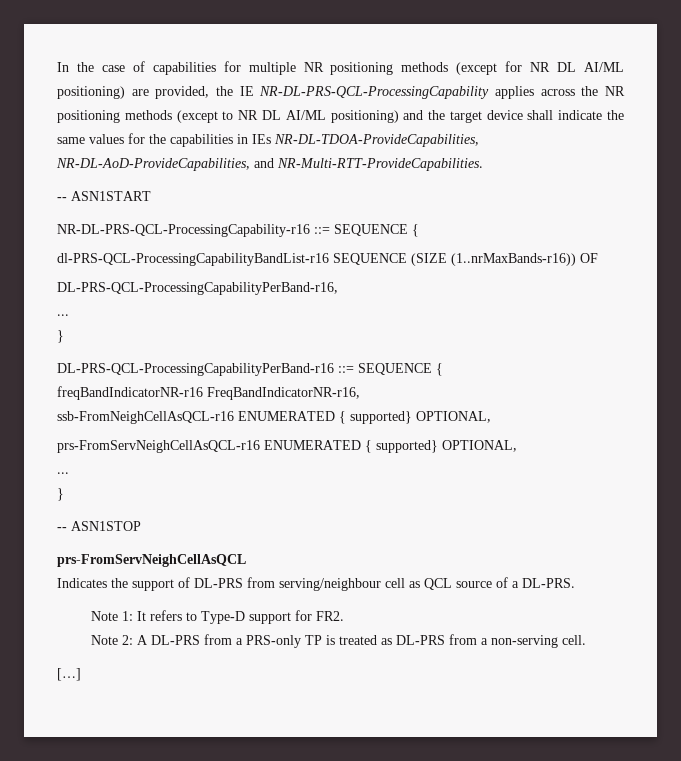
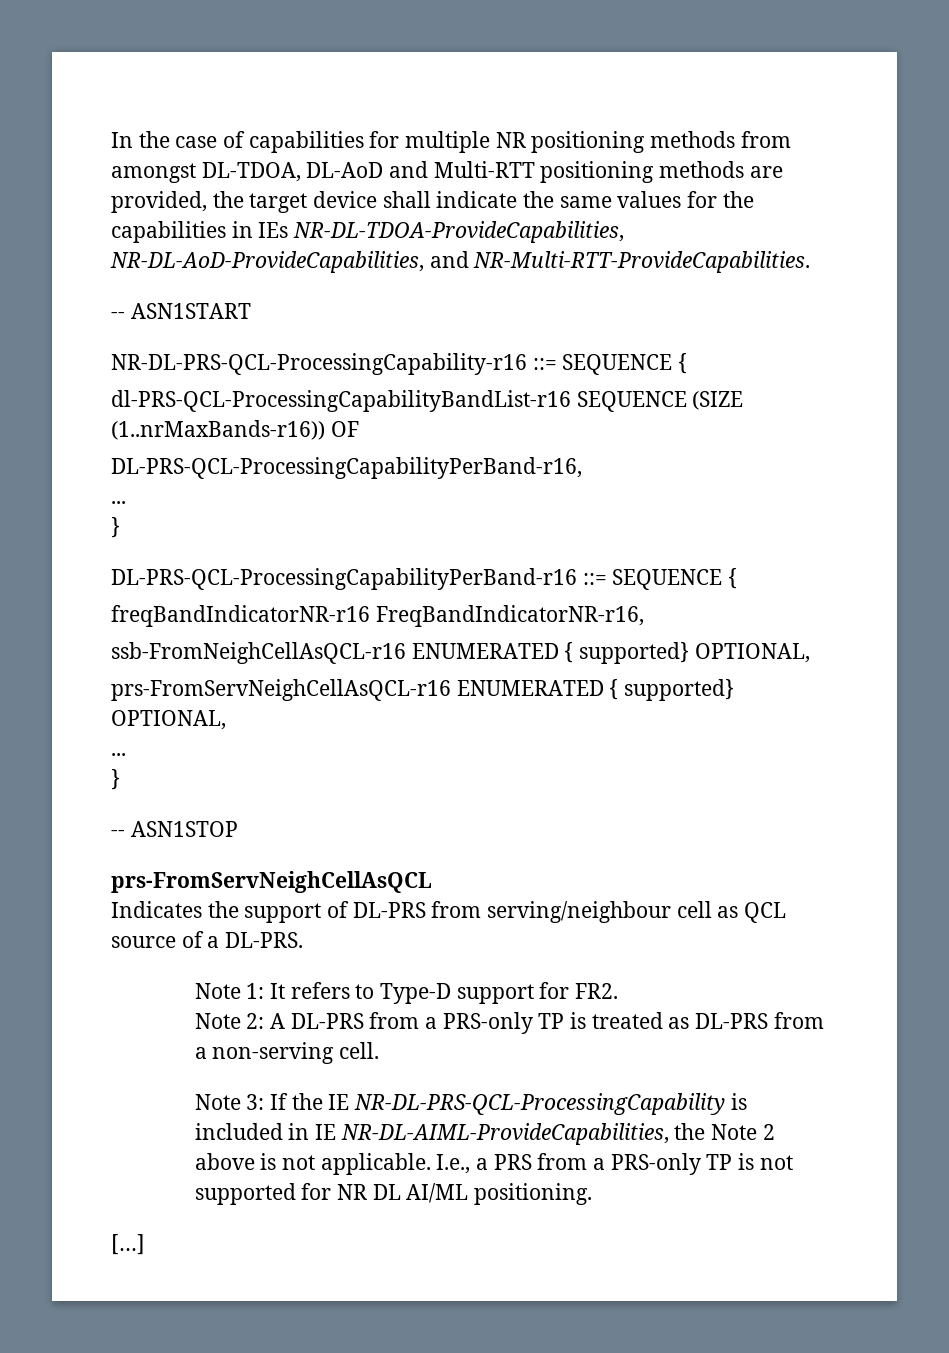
- In the case of capabilities for multiple NR positioning methods (except for NR DL AI/ML positioning) are provided, the IE NR-DL-PRS-QCL-ProcessingCapability applies across the NR positioning methods (except to NR DL AI/ML positioning) and the target device shall indicate the same values for the capabilities in IEs NR-DL-TDOA-ProvideCapabilities, NR-DL-AoD-ProvideCapabilities, and NR-Multi-RTT-ProvideCapabilities.
+ In the case of capabilities for multiple NR positioning methods from amongst DL-TDOA, DL-AoD and Multi-RTT positioning methods are provided, the target device shall indicate the same values for the capabilities in IEs NR-DL-TDOA-ProvideCapabilities, NR-DL-AoD-ProvideCapabilities, and NR-Multi-RTT-ProvideCapabilities.
+ Note 3: If the IE NR-DL-PRS-QCL-ProcessingCapability is included in IE NR-DL-AIML-ProvideCapabilities, the Note 2 above is not applicable. I.e., a PRS from a PRS-only TP is not supported for NR DL AI/ML positioning.

